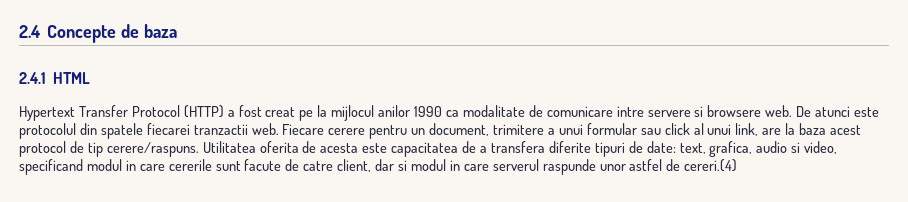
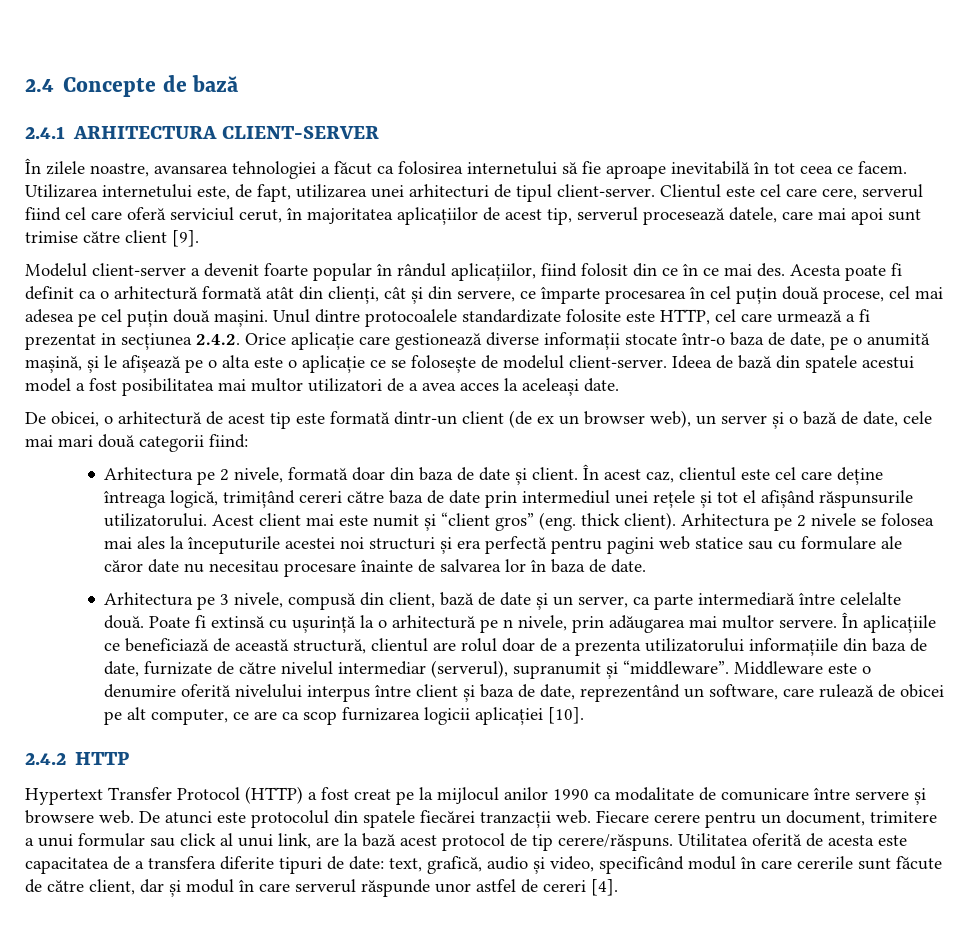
- 2.4 Concepte de baza
+ 2.4 Concepte de bază
- 2.4.1 HTML
+ 2.4.1 ARHITECTURA CLIENT-SERVER
+ În zilele noastre, avansarea tehnologiei a făcut ca folosirea internetului să fie aproape inevitabilă în tot ceea ce facem. Utilizarea internetului este, de fapt, utilizarea unei arhitecturi de tipul client-server. Clientul este cel care cere, serverul fiind cel care oferă serviciul cerut, în majoritatea aplicațiilor de acest tip, serverul procesează datele, care mai apoi sunt trimise către client [9].
+ Modelul client-server a devenit foarte popular în rândul aplicațiilor, fiind folosit din ce în ce mai des. Acesta poate fi definit ca o arhitectură formată atât din clienți, cât și din servere, ce împarte procesarea în cel puțin două procese, cel mai adesea pe cel puțin două mașini. Unul dintre protocoalele standardizate folosite este HTTP, cel care urmează a fi prezentat in secțiunea 2.4.2. Orice aplicație care gestionează diverse informații stocate într-o baza de date, pe o anumită mașină, și le afișează pe o alta este o aplicație ce se folosește de modelul client-server. Ideea de bază din spatele acestui model a fost posibilitatea mai multor utilizatori de a avea acces la aceleași date.
+ De obicei, o arhitectură de acest tip este formată dintr-un client (de ex un browser web), un server și o bază de date, cele mai mari două categorii fiind:
+ Arhitectura pe 2 nivele, formată doar din baza de date și client. În acest caz, clientul este cel care deține întreaga logică, trimițând cereri către baza de date prin intermediul unei rețele și tot el afișând răspunsurile utilizatorului. Acest client mai este numit și “client gros” (eng. thick client). Arhitectura pe 2 nivele se folosea mai ales la începuturile acestei noi structuri și era perfectă pentru pagini web statice sau cu formulare ale căror date nu necesitau procesare înainte de salvarea lor în baza de date.
+ Arhitectura pe 3 nivele, compusă din client, bază de date și un server, ca parte intermediară între celelalte două. Poate fi extinsă cu ușurință la o arhitectură pe n nivele, prin adăugarea mai multor servere. În aplicațiile ce beneficiază de această structură, clientul are rolul doar de a prezenta utilizatorului informațiile din baza de date, furnizate de către nivelul intermediar (serverul), supranumit și “middleware”. Middleware este o denumire oferită nivelului interpus între client și baza de date, reprezentând un software, care rulează de obicei pe alt computer, ce are ca scop furnizarea logicii aplicației [10].
+ 2.4.2 HTTP
- Hypertext Transfer Protocol (HTTP) a fost creat pe la mijlocul anilor 1990 ca modalitate de comunicare intre servere si browsere web.
+ Hypertext Transfer Protocol (HTTP) a fost creat pe la mijlocul anilor 1990 ca modalitate de comunicare între servere și browsere web.
- De atunci este protocolul din spatele fiecarei tranzactii web.
+ De atunci este protocolul din spatele fiecărei tranzacții web.
- Fiecare cerere pentru un document, trimitere a unui formular sau click al unui link, are la baza acest protocol de tip cerere/raspuns. Utilitatea oferita de acesta este capacitatea de a transfera diferite tipuri de date: text, grafica, audio si video, specificand modul in care cererile sunt facute de catre client, dar si modul in care serverul raspunde unor astfel de cereri.(4)
+ Fiecare cerere pentru un document, trimitere a unui formular sau click al unui link, are la bază acest protocol de tip cerere/răspuns. Utilitatea oferită de acesta este capacitatea de a transfera diferite tipuri de date: text, grafică, audio și video, specificând modul în care cererile sunt făcute de către client, dar și modul în care serverul răspunde unor astfel de cereri [4].

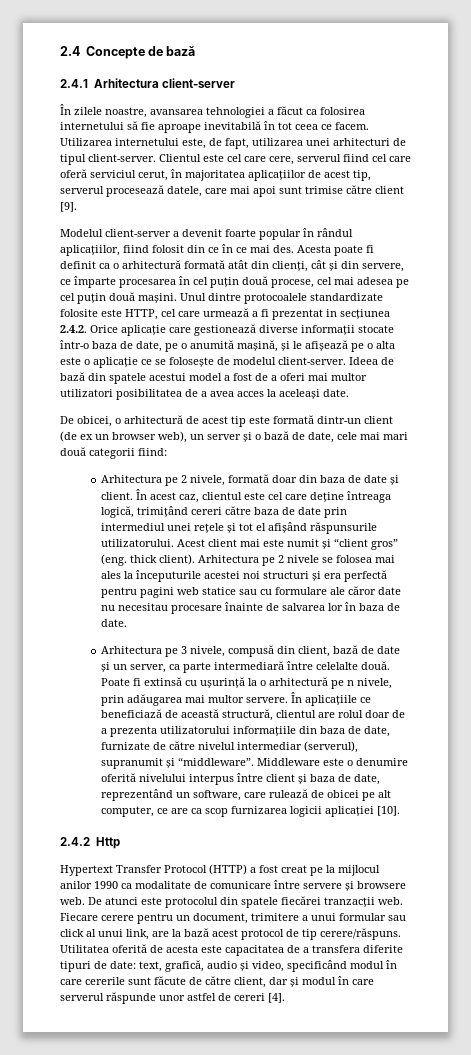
- 2.4.1 ARHITECTURA CLIENT-SERVER
+ 2.4.1 Arhitectura client-server
- Ideea de bază din spatele acestui model a fost posibilitatea mai multor utilizatori de a avea acces la aceleași date.
+ Ideea de bază din spatele acestui model a fost de a oferi mai multor utilizatori posibilitatea de a avea acces la aceleași date.
- 2.4.2 HTTP
+ 2.4.2 Http

